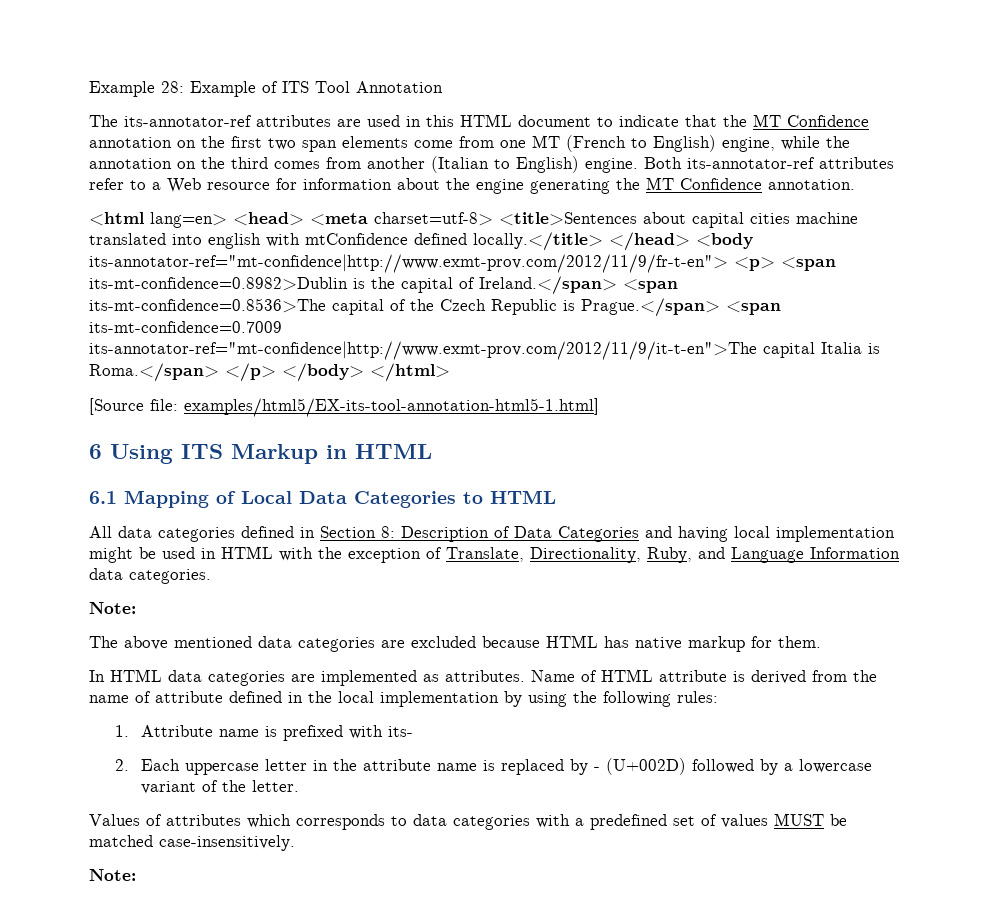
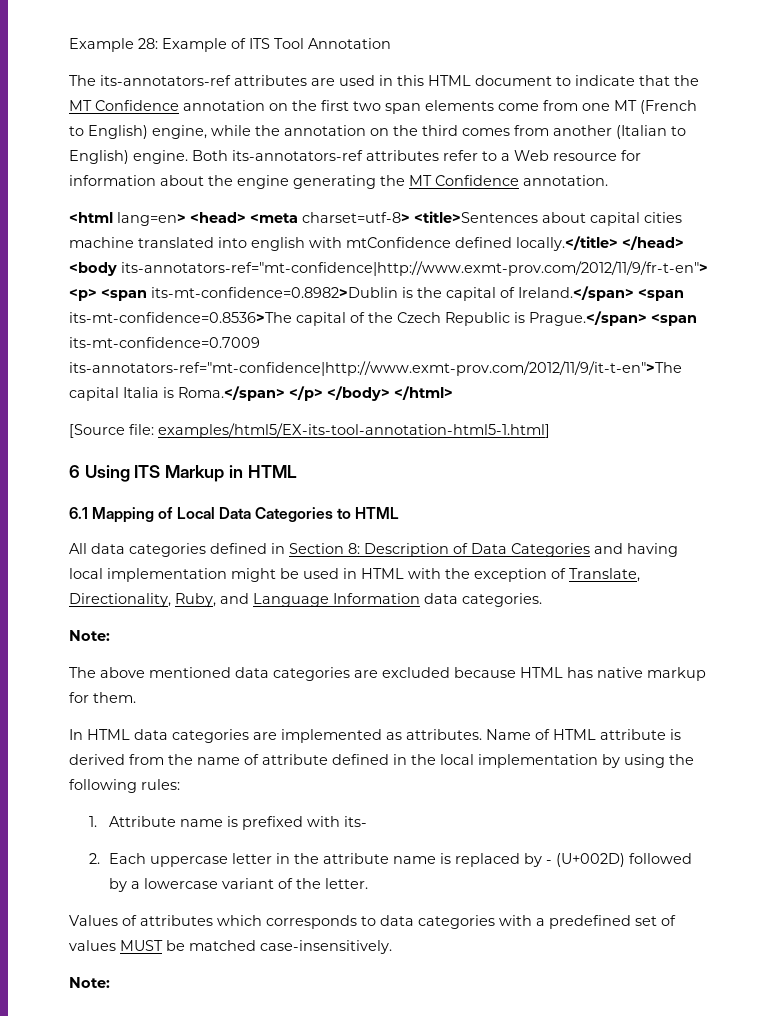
- The its-annotator-ref attributes are used in this HTML document to indicate that the MT Confidence annotation on the first two span elements come from one MT (French to English) engine, while the annotation on the third comes from another (Italian to English) engine.
+ The its-annotators-ref attributes are used in this HTML document to indicate that the MT Confidence annotation on the first two span elements come from one MT (French to English) engine, while the annotation on the third comes from another (Italian to English) engine.
- Both its-annotator-ref attributes refer to a Web resource for information about the engine generating the MT Confidence annotation.
+ Both its-annotators-ref attributes refer to a Web resource for information about the engine generating the MT Confidence annotation.
- <html lang=en> <head> <meta charset=utf-8> <title>Sentences about capital cities machine translated into english with mtConfidence defined locally.</title> </head> <body its-annotator-ref="mt-confidence|http://www.exmt-prov.com/2012/11/9/fr-t-en"> <p> <span its-mt-confidence=0.8982>Dublin is the capital of Ireland.</span> <span its-mt-confidence=0.8536>The capital of the Czech Republic is Prague.</span> <span its-mt-confidence=0.7009 its-annotator-ref="mt-confidence|http://www.exmt-prov.com/2012/11/9/it-t-en">The capital Italia is Roma.</span> </p> </body> </html>
+ <html lang=en> <head> <meta charset=utf-8> <title>Sentences about capital cities machine translated into english with mtConfidence defined locally.</title> </head> <body its-annotators-ref="mt-confidence|http://www.exmt-prov.com/2012/11/9/fr-t-en"> <p> <span its-mt-confidence=0.8982>Dublin is the capital of Ireland.</span> <span its-mt-confidence=0.8536>The capital of the Czech Republic is Prague.</span> <span its-mt-confidence=0.7009 its-annotators-ref="mt-confidence|http://www.exmt-prov.com/2012/11/9/it-t-en">The capital Italia is Roma.</span> </p> </body> </html>

